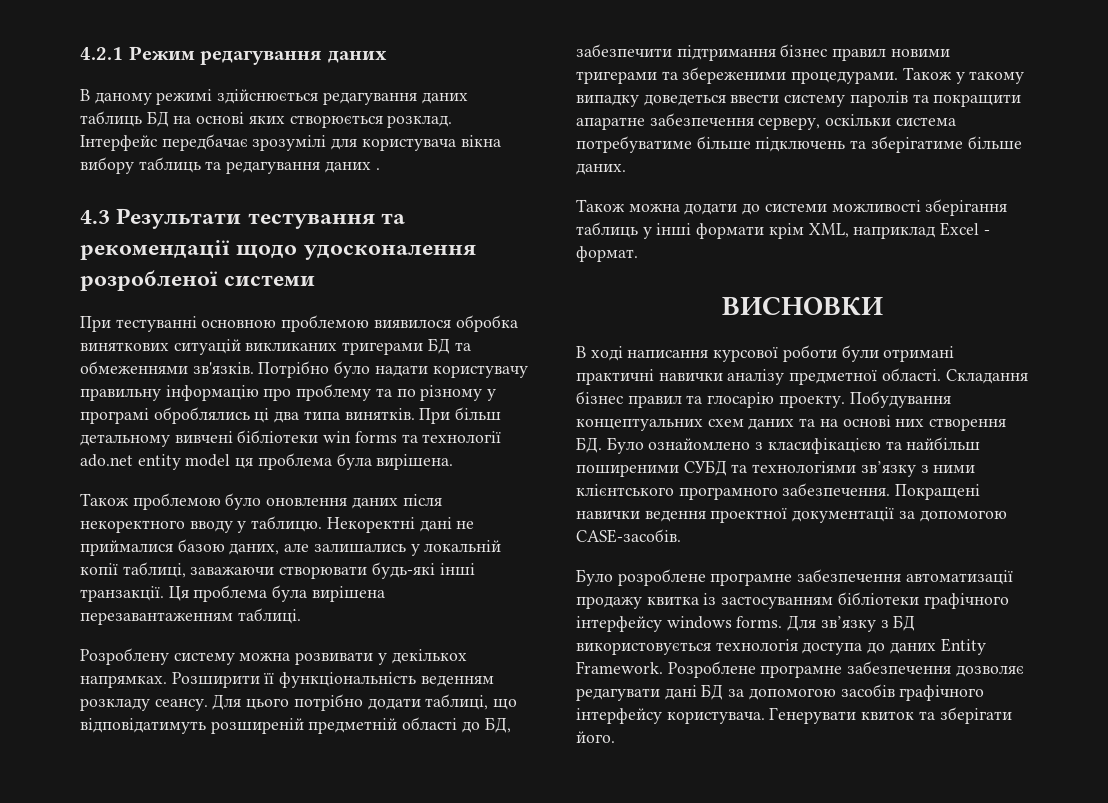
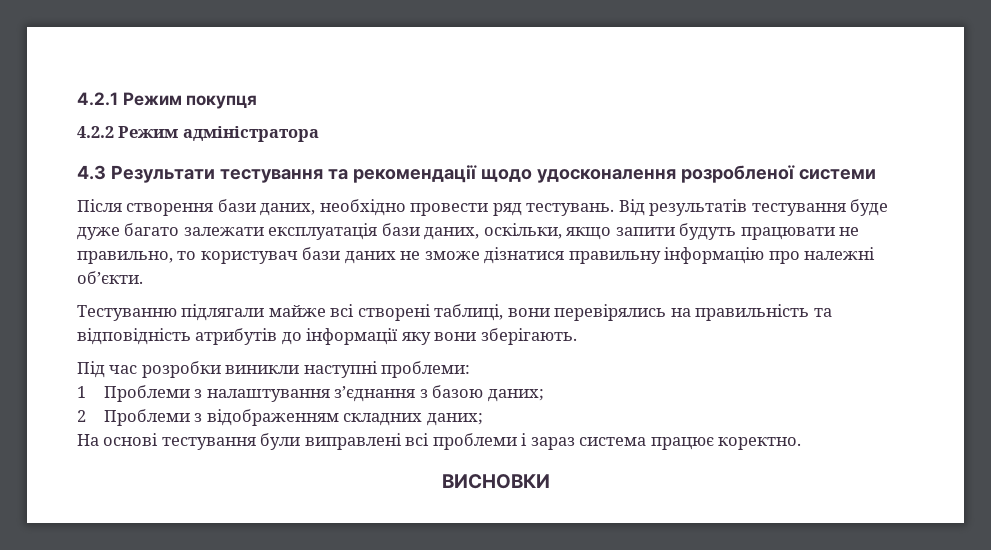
- 4.2.1 Режим редагування даних
- В даному режимі здійснюється редагування даних таблиць БД на основі яких створюється розклад. Інтерфейс передбачає зрозумілі для користувача вікна вибору таблиць та редагування даних .
+ 4.2.1 Режим покупця
+ 4.2.2 Режим адміністратора
- При тестуванні основною проблемою виявилося обробка виняткових ситуацій викликаних тригерами БД та обмеженнями зв'язків. Потрібно було надати користувачу правильну інформацію про проблему та по різному у програмі оброблялись ці два типа винятків. При більш детальному вивчені бібліотеки win forms та технології ado.net entity model ця проблема була вирішена.
- Також проблемою було оновлення даних після некоректного вводу у таблицю. Некоректні дані не приймалися базою даних, але залишались у локальній копії таблиці, заважаючи створювати будь-які інші транзакції. Ця проблема була вирішена перезавантаженням таблиці.
- Розроблену систему можна розвивати у декількох напрямках. Розширити її функціональність веденням розкладу сеансу. Для цього потрібно додати таблиці, що відповідатимуть розширеній предметній області до БД, забезпечити підтримання бізнес правил новими тригерами та збереженими процедурами. Також у такому випадку доведеться ввести систему паролів та покращити апаратне забезпечення серверу, оскільки система потребуватиме більше підключень та зберігатиме більше даних.
- Також можна додати до системи можливості зберігання таблиць у інші формати крім XML, наприклад Excel - формат.
+ Після створення бази даних, необхідно провести ряд тестувань. Від результатів тестування буде дуже багато залежати експлуатація бази даних, оскільки, якщо запити будуть працювати не правильно, то користувач бази даних не зможе дізнатися правильну інформацію про належні об’єкти.
+ Тестуванню підлягали майже всі створені таблиці, вони перевірялись на правильність та відповідність атрибутів до інформації яку вони зберігають.
+ Під час розробки виникли наступні проблеми:
+ 1 Проблеми з налаштування з’єднання з базою даних;
+ 2 Проблеми з відображенням складних даних;
+ На основі тестування були виправлені всі проблеми і зараз система працює коректно.
  ВИСНОВКИ
- В ході написання курсової роботи були отримані практичні навички аналізу предметної області. Складання бізнес правил та глосарію проекту. Побудування концептуальних схем даних та на основі них створення БД. Було ознайомлено з класифікацією та найбільш поширеними СУБД та технологіями зв’язку з ними клієнтського програмного забезпечення. Покращені навички ведення проектної документації за допомогою CASE-засобів.
- Було розроблене програмне забезпечення автоматизації продажу квитка із застосуванням бібліотеки графічного інтерфейсу windows forms. Для зв’язку з БД використовується технологія доступа до даних Entity Framework. Розроблене програмне забезпечення дозволяє редагувати дані БД за допомогою засобів графічного інтерфейсу користувача. Генерувати квиток та зберігати його.

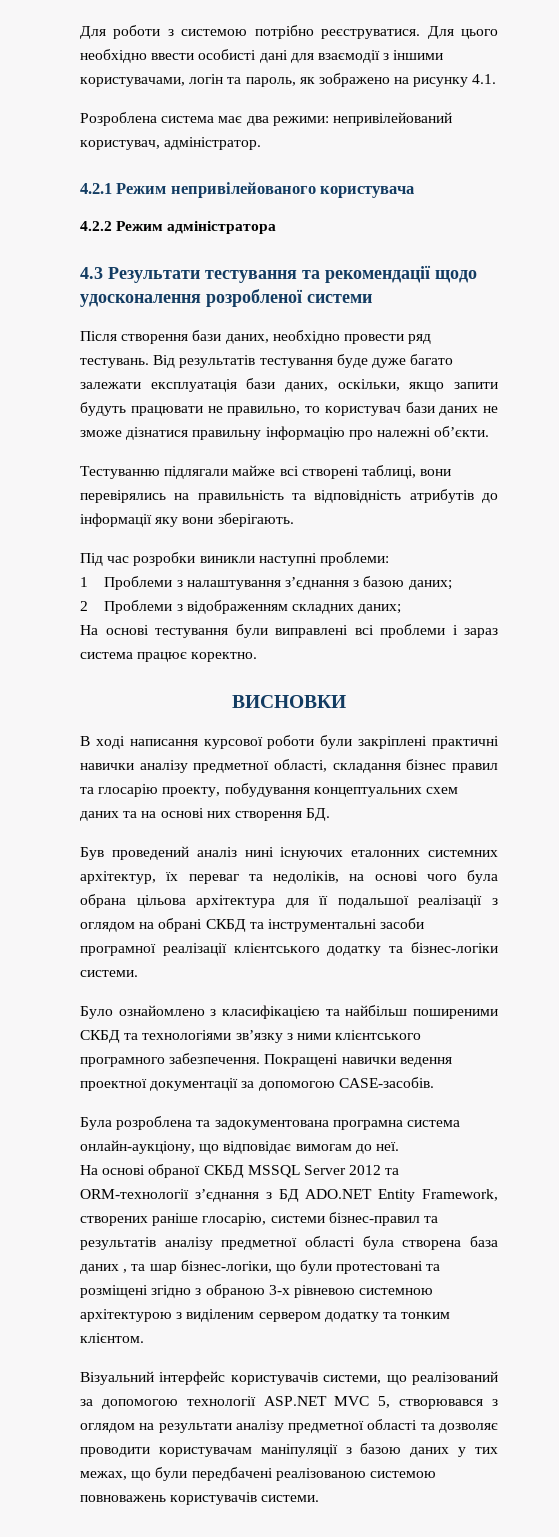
- 4.2.1 Режим покупця
+ Для роботи з системою потрібно реєструватися. Для цього необхідно ввести особисті дані для взаємодії з іншими користувачами, логін та пароль, як зображено на рисунку 4.1.
+ Розроблена система має два режими: непривілейований користувач, адміністратор.
+ 4.2.1 Режим непривілейованого користувача
+ В ході написання курсової роботи були закріплені практичні навички аналізу предметної області, складання бізнес правил та глосарію проекту, побудування концептуальних схем даних та на основі них створення БД.
+ Був проведений аналіз нині існуючих еталонних системних архітектур, їх переваг та недоліків, на основі чого була обрана цільова архітектура для її подальшої реалізації з оглядом на обрані СКБД та інструментальні засоби програмної реалізації клієнтського додатку та бізнес-логіки системи.
+ Було ознайомлено з класифікацією та найбільш поширеними СКБД та технологіями зв’язку з ними клієнтського програмного забезпечення. Покращені навички ведення проектної документації за допомогою CASE-засобів.
+ Була розроблена та задокументована програмна система онлайн-аукціону, що відповідає вимогам до неї.
+ На основі обраної СКБД MSSQL Server 2012 та ORM-технології з’єднання з БД ADO.NET Entity Framework, створених раніше глосарію, системи бізнес-правил та результатів аналізу предметної області була створена база даних , та шар бізнес-логіки, що були протестовані та розміщені згідно з обраною 3-х рівневою системною архітектурою з виділеним сервером додатку та тонким клієнтом.
+ Візуальний інтерфейс користувачів системи, що реалізований за допомогою технології ASP.NET MVC 5, створювався з оглядом на результати аналізу предметної області та дозволяє проводити користувачам маніпуляції з базою даних у тих межах, що були передбачені реалізованою системою повноважень користувачів системи.

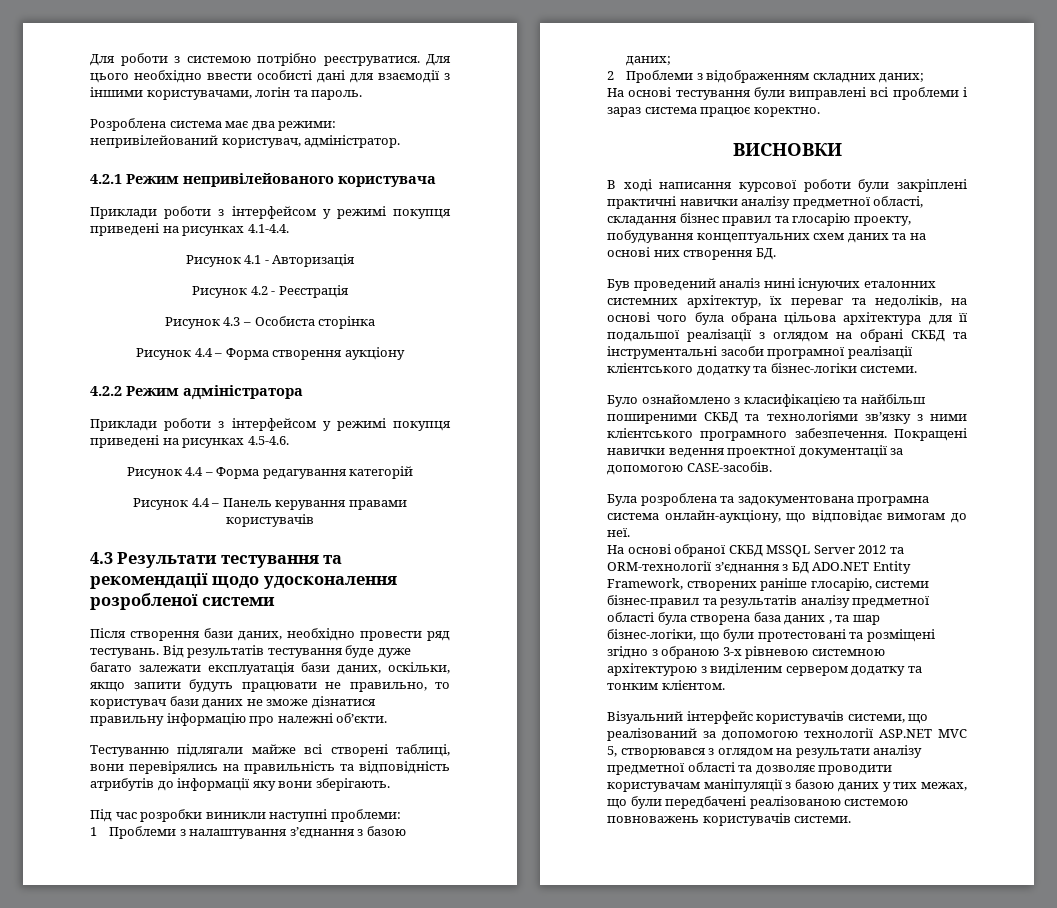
- Для цього необхідно ввести особисті дані для взаємодії з іншими користувачами, логін та пароль, як зображено на рисунку 4.1.
+ Для цього необхідно ввести особисті дані для взаємодії з іншими користувачами, логін та пароль.
+ Приклади роботи з інтерфейсом у режимі покупця приведені на рисунках 4.1-4.4.
+ Рисунок 4.1 - Авторизація
+ Рисунок 4.2 - Реєстрація
+ Рисунок 4.3 – Особиста сторінка
+ Рисунок 4.4 – Форма створення аукціону
  4.2.2 Режим адміністратора
+ Приклади роботи з інтерфейсом у режимі покупця приведені на рисунках 4.5-4.6.
+ Рисунок 4.4 – Форма редагування категорій
+ Рисунок 4.4 – Панель керування правами користувачів

